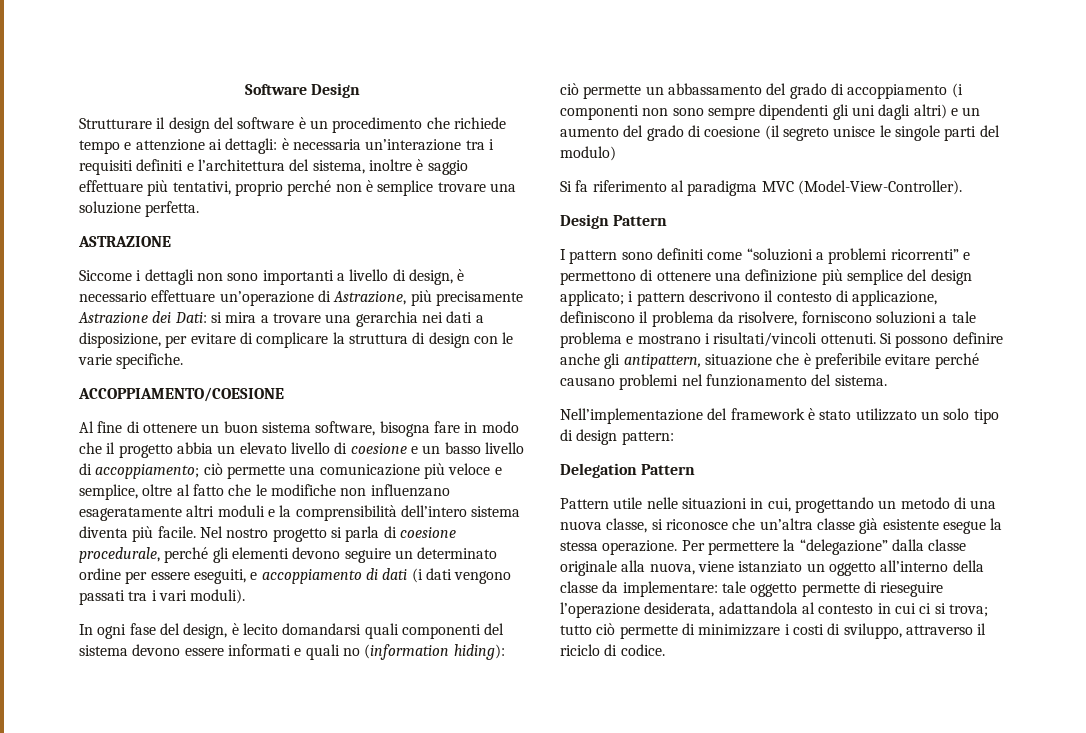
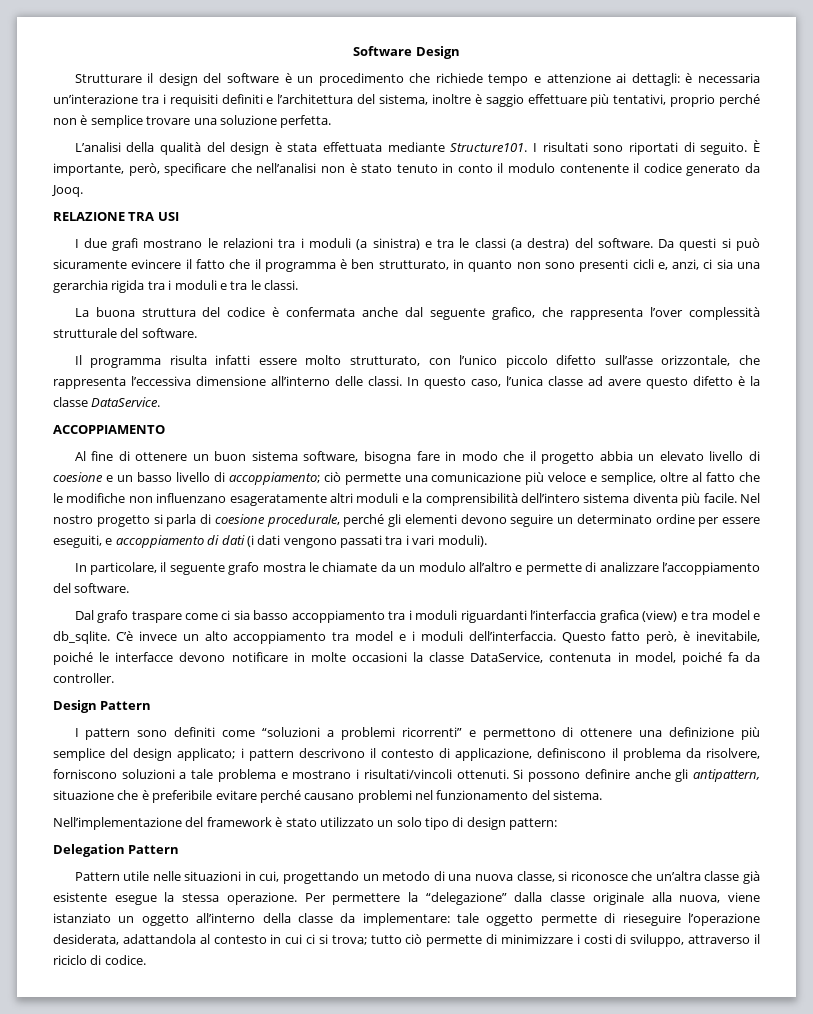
- ASTRAZIONE
- Siccome i dettagli non sono importanti a livello di design, è necessario effettuare un’operazione di Astrazione, più precisamente Astrazione dei Dati: si mira a trovare una gerarchia nei dati a disposizione, per evitare di complicare la struttura di design con le varie specifiche.
- ACCOPPIAMENTO/COESIONE
+ L’analisi della qualità del design è stata effettuata mediante Structure101. I risultati sono riportati di seguito. È importante, però, specificare che nell’analisi non è stato tenuto in conto il modulo contenente il codice generato da Jooq.
+ RELAZIONE TRA USI
+ I due grafi mostrano le relazioni tra i moduli (a sinistra) e tra le classi (a destra) del software. Da questi si può sicuramente evincere il fatto che il programma è ben strutturato, in quanto non sono presenti cicli e, anzi, ci sia una gerarchia rigida tra i moduli e tra le classi.
+ La buona struttura del codice è confermata anche dal seguente grafico, che rappresenta l’over complessità strutturale del software.
+ Il programma risulta infatti essere molto strutturato, con l’unico piccolo difetto sull’asse orizzontale, che rappresenta l’eccessiva dimensione all’interno delle classi. In questo caso, l’unica classe ad avere questo difetto è la classe DataService.
+ ACCOPPIAMENTO
- In ogni fase del design, è lecito domandarsi quali componenti del sistema devono essere informati e quali no (information hiding): ciò permette un abbassamento del grado di accoppiamento (i componenti non sono sempre dipendenti gli uni dagli altri) e un aumento del grado di coesione (il segreto unisce le singole parti del modulo)
- Si fa riferimento al paradigma MVC (Model-View-Controller).
+ In particolare, il seguente grafo mostra le chiamate da un modulo all’altro e permette di analizzare l’accoppiamento del software.
+ Dal grafo traspare come ci sia basso accoppiamento tra i moduli riguardanti l’interfaccia grafica (view) e tra model e db_sqlite. C’è invece un alto accoppiamento tra model e i moduli dell’interfaccia. Questo fatto però, è inevitabile, poiché le interfacce devono notificare in molte occasioni la classe DataService, contenuta in model, poiché fa da controller.

